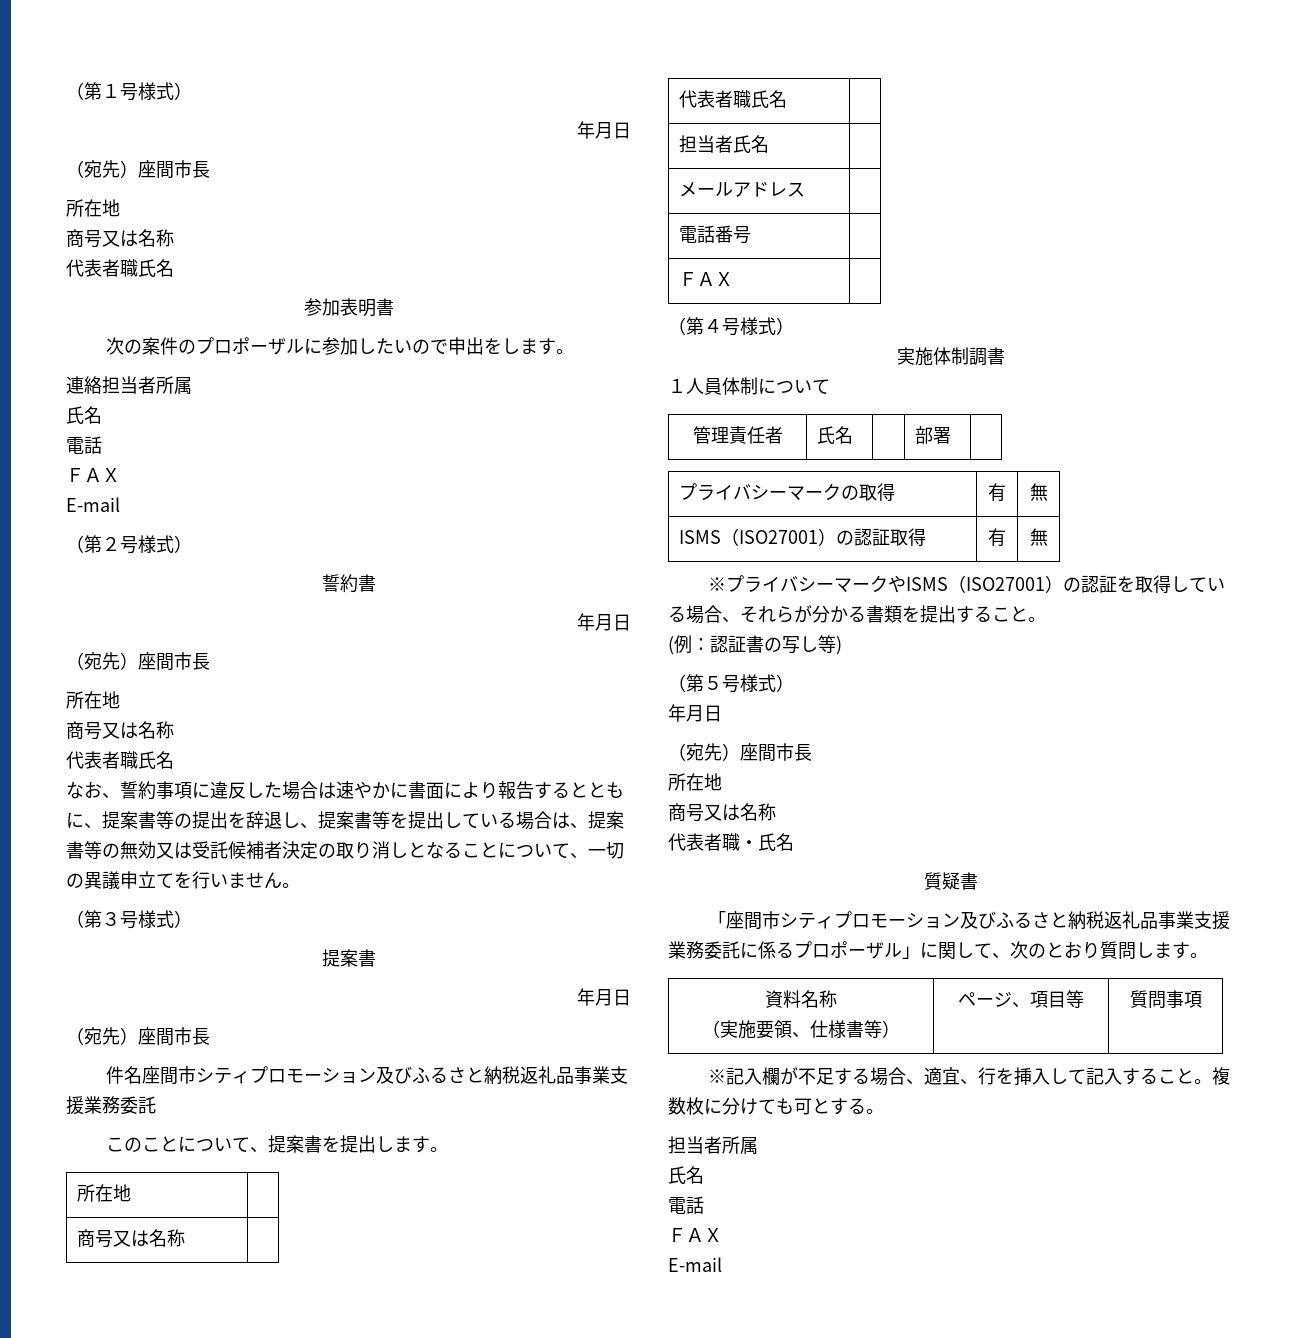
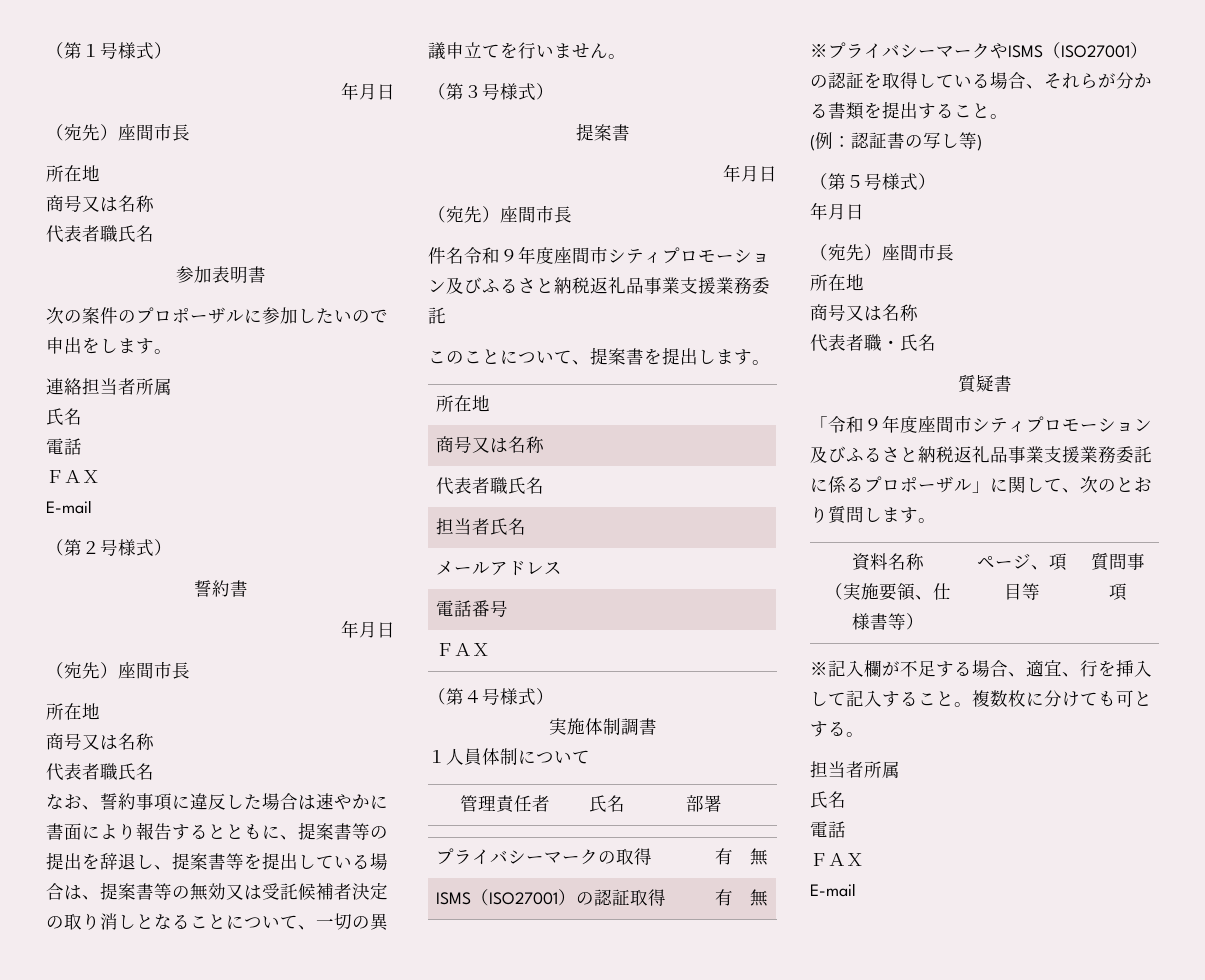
- 件名座間市シティプロモーション及びふるさと納税返礼品事業支援業務委託
+ 件名令和９年度座間市シティプロモーション及びふるさと納税返礼品事業支援業務委託
- 「座間市シティプロモーション及びふるさと納税返礼品事業支援業務委託に係るプロポーザル」に関して、次のとおり質問します。
+ 「令和９年度座間市シティプロモーション及びふるさと納税返礼品事業支援業務委託に係るプロポーザル」に関して、次のとおり質問します。

